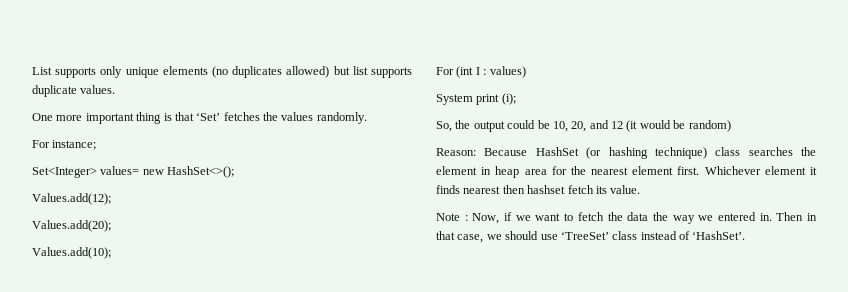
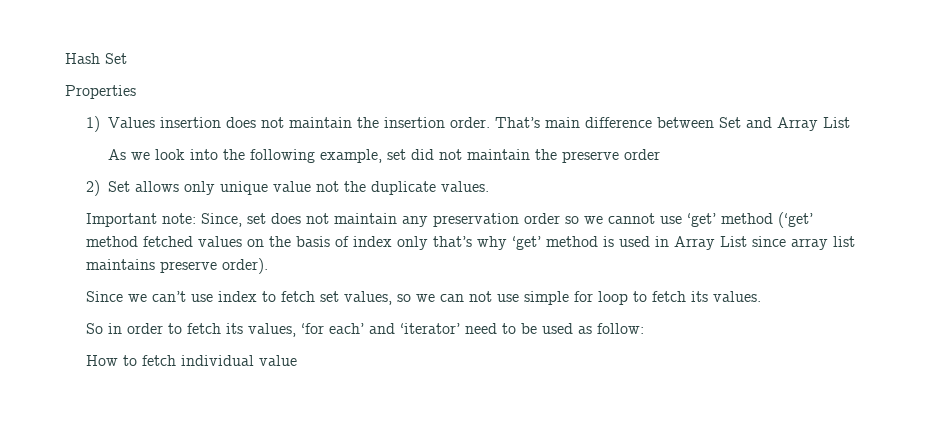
- List supports only unique elements (no duplicates allowed) but list supports duplicate values.
- One more important thing is that ‘Set’ fetches the values randomly.
- For instance;
- Set<Integer> values= new HashSet<>();
- Values.add(12);
- Values.add(20);
- Values.add(10);
- For (int I : values)
- System print (i);
- So, the output could be 10, 20, and 12 (it would be random)
- Reason: Because HashSet (or hashing technique) class searches the element in heap area for the nearest element first. Whichever element it finds nearest then hashset fetch its value.
- Note : Now, if we want to fetch the data the way we entered in. Then in that case, we should use ‘TreeSet’ class instead of ‘HashSet’.
+ Hash Set
+ Properties
+ 1) Values insertion does not maintain the insertion order. That’s main difference between Set and Array List
+ As we look into the following example, set did not maintain the preserve order
+ 2) Set allows only unique value not the duplicate values.
+ Important note: Since, set does not maintain any preservation order so we cannot use ‘get’ method (‘get’ method fetched values on the basis of index only that’s why ‘get’ method is used in Array List since array list maintains preserve order).
+ Since we can’t use index to fetch set values, so we can not use simple for loop to fetch its values.
+ So in order to fetch its values, ‘for each’ and ‘iterator’ need to be used as follow:
+ How to fetch individual value

